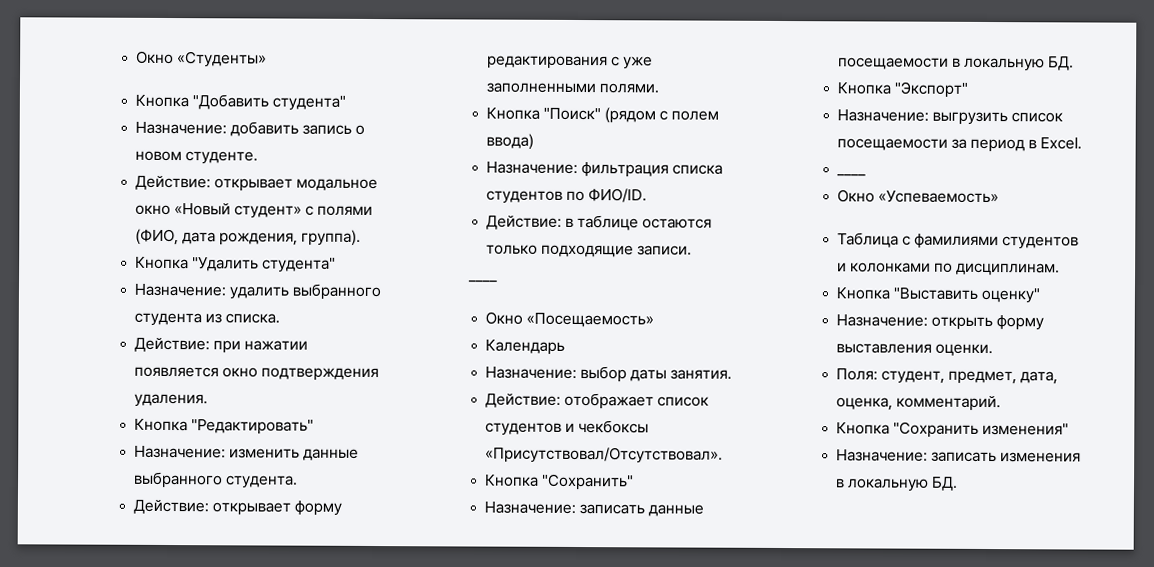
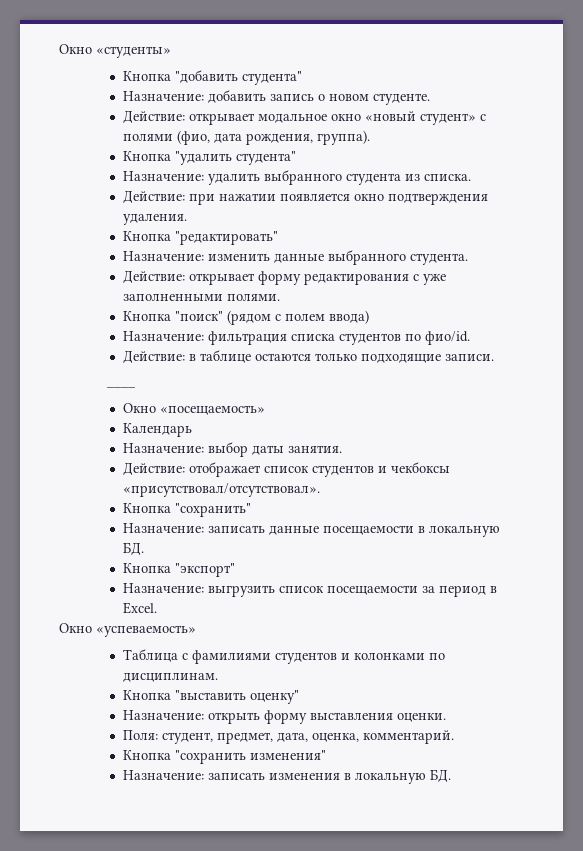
- Окно «Студенты»
- Кнопка "Добавить студента"
+ Окно «студенты»
+ Кнопка "добавить студента"
- Действие: открывает модальное окно «Новый студент» с полями (ФИО, дата рождения, группа).
+ Действие: открывает модальное окно «новый студент» с полями (фио, дата рождения, группа).
- Кнопка "Удалить студента"
+ Кнопка "удалить студента"
- Кнопка "Редактировать"
+ Кнопка "редактировать"
- Кнопка "Поиск" (рядом с полем ввода)
+ Кнопка "поиск" (рядом с полем ввода)
- Назначение: фильтрация списка студентов по ФИО/ID.
+ Назначение: фильтрация списка студентов по фио/id.
- Окно «Посещаемость»
+ Окно «посещаемость»
- Действие: отображает список студентов и чекбоксы «Присутствовал/Отсутствовал».
- Кнопка "Сохранить"
+ Действие: отображает список студентов и чекбоксы «присутствовал/отсутствовал».
+ Кнопка "сохранить"
- Кнопка "Экспорт"
+ Кнопка "экспорт"
  Назначение: выгрузить список посещаемости за период в Excel.
- ____
- Окно «Успеваемость»
+ Окно «успеваемость»
- Кнопка "Выставить оценку"
+ Кнопка "выставить оценку"
- Кнопка "Сохранить изменения"
+ Кнопка "сохранить изменения"

